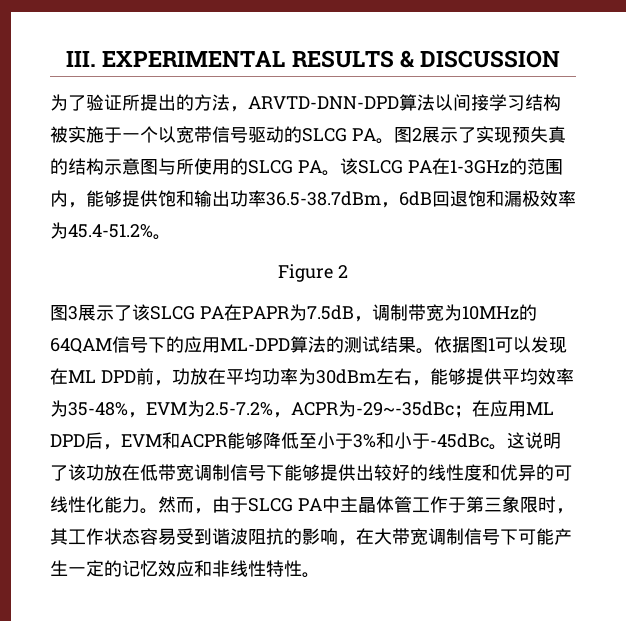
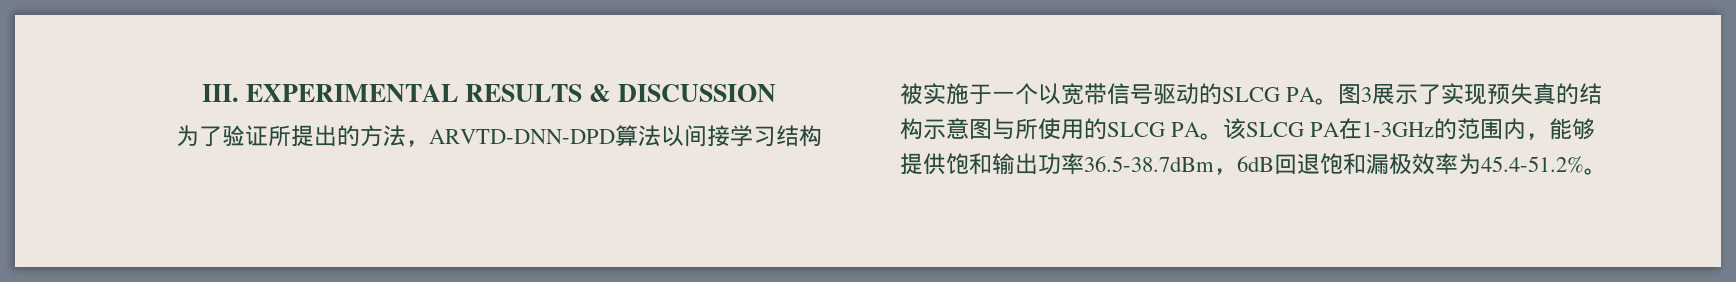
- 图2展示了实现预失真的结构示意图与所使用的SLCG PA。
+ 图3展示了实现预失真的结构示意图与所使用的SLCG PA。
- Figure 2
- 图3展示了该SLCG PA在PAPR为7.5dB，调制带宽为10MHz的64QAM信号下的应用ML-DPD算法的测试结果。依据图1可以发现在ML DPD前，功放在平均功率为30dBm左右，能够提供平均效率为35-48%，EVM为2.5-7.2%，ACPR为-29~-35dBc；在应用ML DPD后，EVM和ACPR能够降低至小于3%和小于-45dBc。这说明了该功放在低带宽调制信号下能够提供出较好的线性度和优异的可线性化能力。然而，由于SLCG PA中主晶体管工作于第三象限时，其工作状态容易受到谐波阻抗的影响，在大带宽调制信号下可能产生一定的记忆效应和非线性特性。

